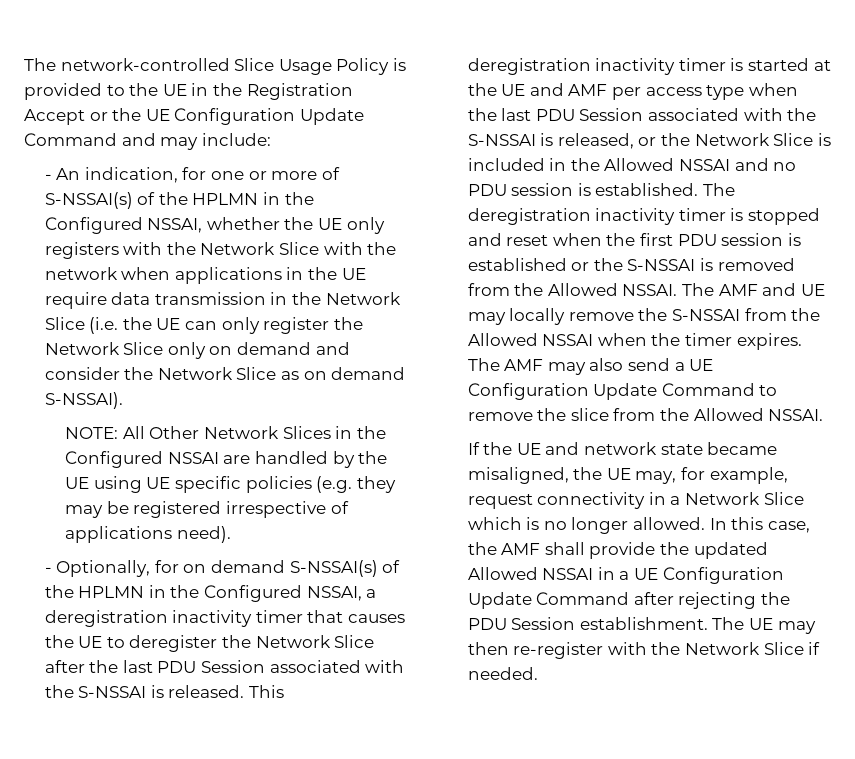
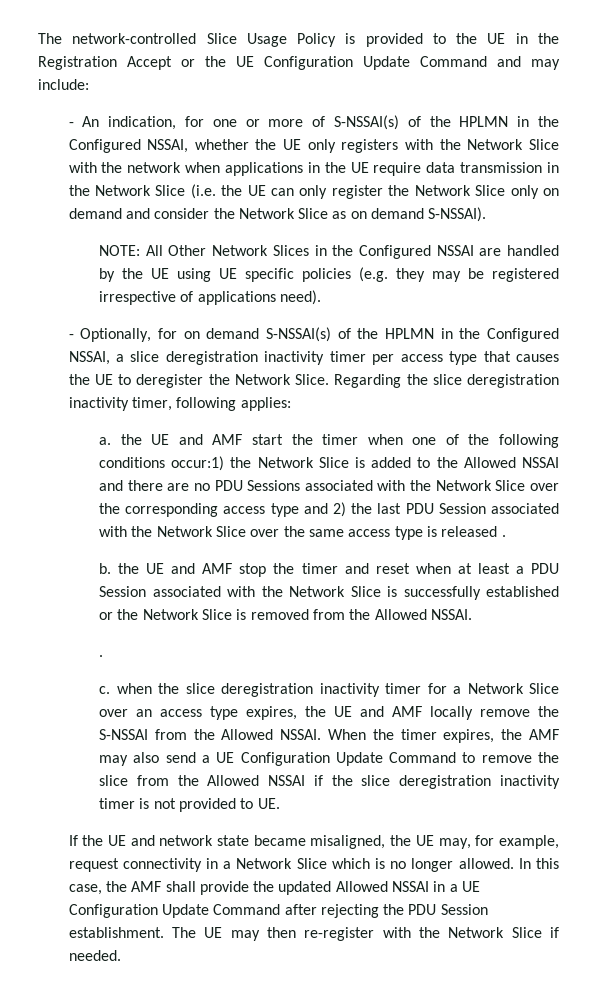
- - Optionally, for on demand S-NSSAI(s) of the HPLMN in the Configured NSSAI, a deregistration inactivity timer that causes the UE to deregister the Network Slice after the last PDU Session associated with the S-NSSAI is released. This deregistration inactivity timer is started at the UE and AMF per access type when the last PDU Session associated with the S-NSSAI is released, or the Network Slice is included in the Allowed NSSAI and no PDU session is established. The deregistration inactivity timer is stopped and reset when the first PDU session is established or the S-NSSAI is removed from the Allowed NSSAI. The AMF and UE may locally remove the S-NSSAI from the Allowed NSSAI when the timer expires. The AMF may also send a UE Configuration Update Command to remove the slice from the Allowed NSSAI.
+ - Optionally, for on demand S-NSSAI(s) of the HPLMN in the Configured NSSAI, a slice deregistration inactivity timer per access type that causes the UE to deregister the Network Slice. Regarding the slice deregistration inactivity timer, following applies:
+ a. the UE and AMF start the timer when one of the following conditions occur:1) the Network Slice is added to the Allowed NSSAI and there are no PDU Sessions associated with the Network Slice over the corresponding access type and 2) the last PDU Session associated with the Network Slice over the same access type is released .
+ b. the UE and AMF stop the timer and reset when at least a PDU Session associated with the Network Slice is successfully established or the Network Slice is removed from the Allowed NSSAI.
+ .
+ c. when the slice deregistration inactivity timer for a Network Slice over an access type expires, the UE and AMF locally remove the S-NSSAI from the Allowed NSSAI. When the timer expires, the AMF may also send a UE Configuration Update Command to remove the slice from the Allowed NSSAI if the slice deregistration inactivity timer is not provided to UE.

